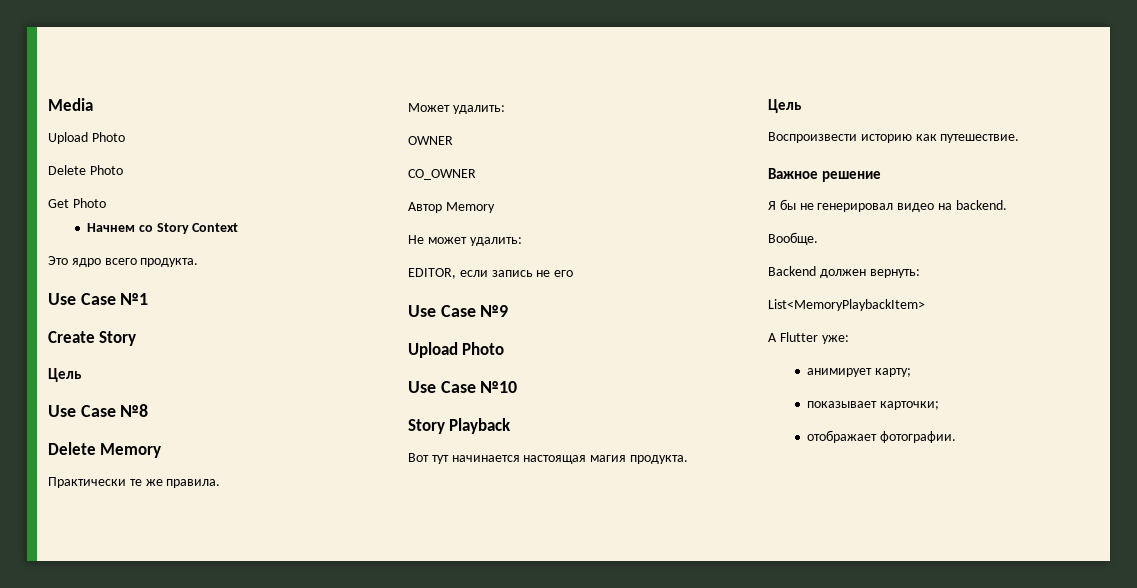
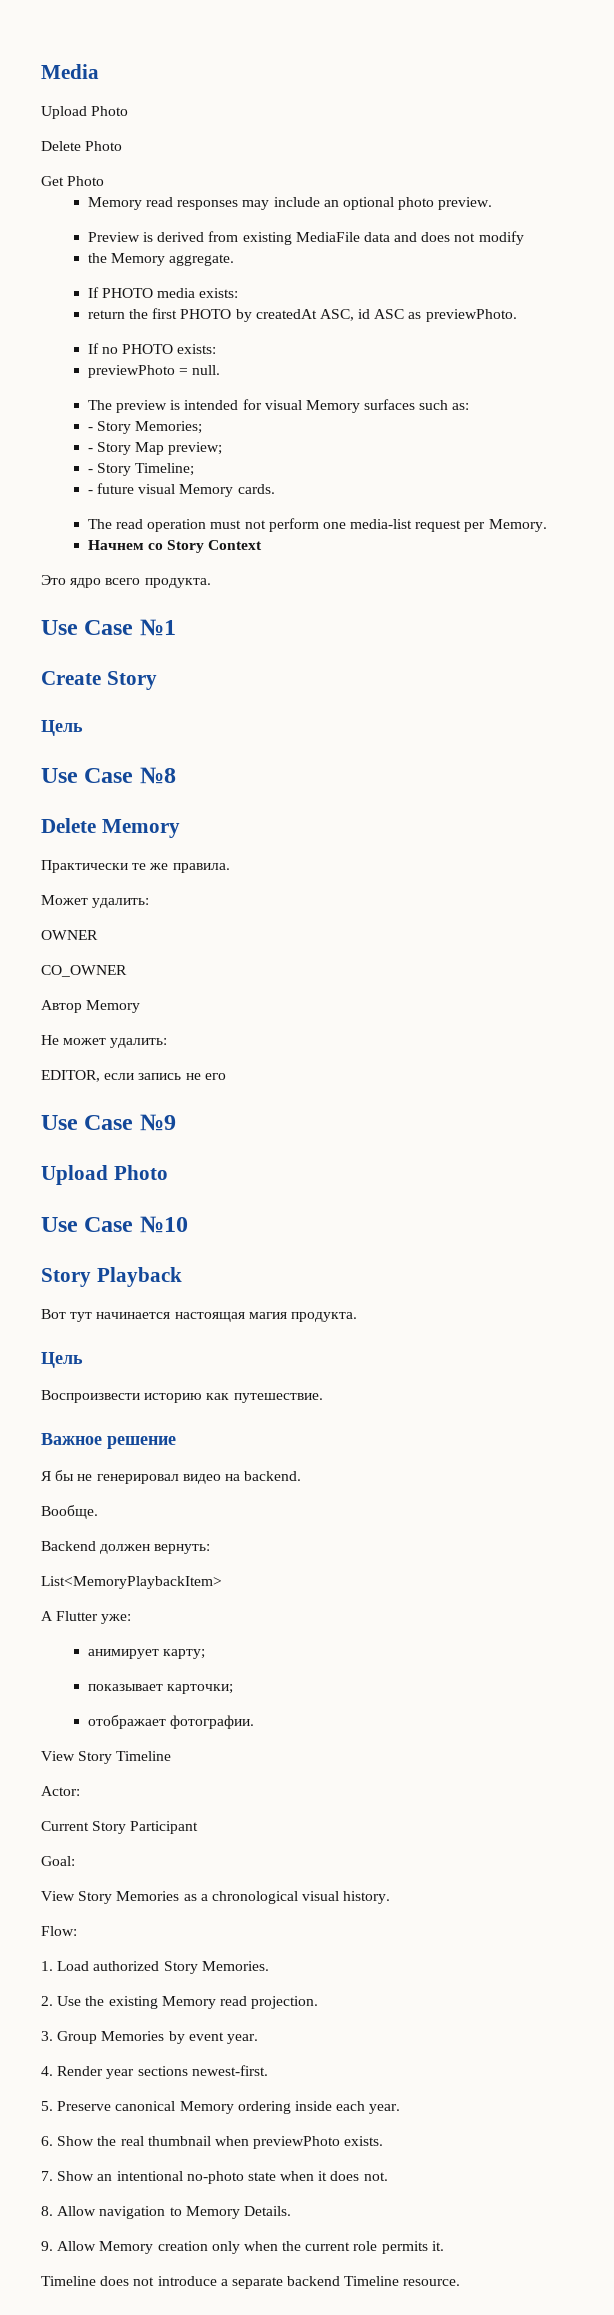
+ Memory read responses may include an optional photo preview.
+ Preview is derived from existing MediaFile data and does not modify
+ the Memory aggregate.
+ If PHOTO media exists:
+ return the first PHOTO by createdAt ASC, id ASC as previewPhoto.
+ If no PHOTO exists:
+ previewPhoto = null.
+ The preview is intended for visual Memory surfaces such as:
+ - Story Memories;
+ - Story Map preview;
+ - Story Timeline;
+ - future visual Memory cards.
+ The read operation must not perform one media-list request per Memory.
+ View Story Timeline
+ Actor:
+ Current Story Participant
+ Goal:
+ View Story Memories as a chronological visual history.
+ Flow:
+ 1. Load authorized Story Memories.
+ 2. Use the existing Memory read projection.
+ 3. Group Memories by event year.
+ 4. Render year sections newest-first.
+ 5. Preserve canonical Memory ordering inside each year.
+ 6. Show the real thumbnail when previewPhoto exists.
+ 7. Show an intentional no-photo state when it does not.
+ 8. Allow navigation to Memory Details.
+ 9. Allow Memory creation only when the current role permits it.
+ Timeline does not introduce a separate backend Timeline resource.

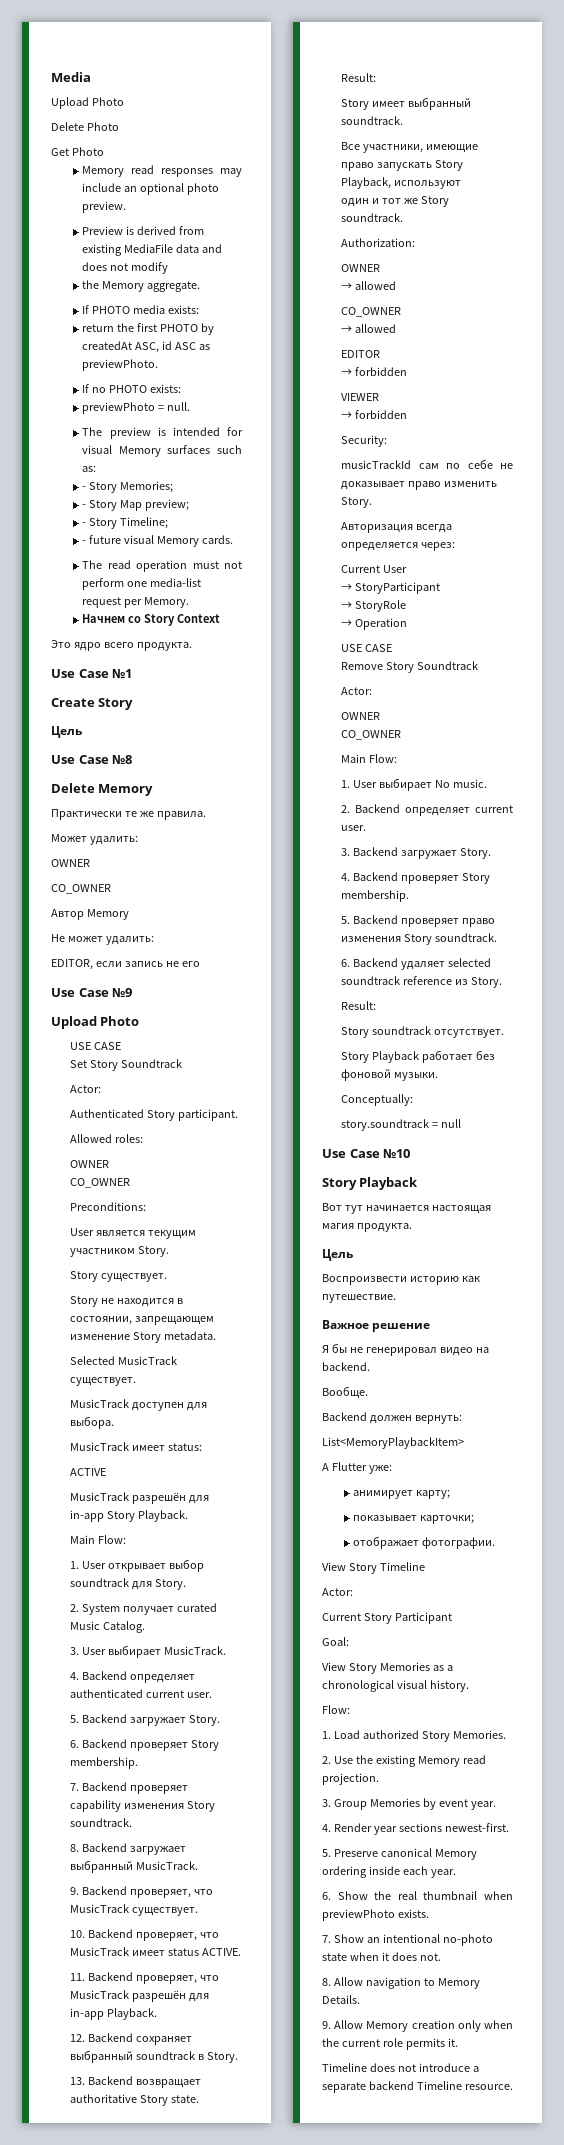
  Use Case №9
  Upload Photo
+ USE CASE
+ Set Story Soundtrack
+ Actor:
+ Authenticated Story participant.
+ Allowed roles:
+ OWNER
+ CO_OWNER
+ Preconditions:
+ User является текущим участником Story.
+ Story существует.
+ Story не находится в состоянии, запрещающем изменение Story metadata.
+ Selected MusicTrack существует.
+ MusicTrack доступен для выбора.
+ MusicTrack имеет status:
+ ACTIVE
+ MusicTrack разрешён для in-app Story Playback.
+ Main Flow:
+ 1. User открывает выбор soundtrack для Story.
+ 2. System получает curated Music Catalog.
+ 3. User выбирает MusicTrack.
+ 4. Backend определяет authenticated current user.
+ 5. Backend загружает Story.
+ 6. Backend проверяет Story membership.
+ 7. Backend проверяет capability изменения Story soundtrack.
+ 8. Backend загружает выбранный MusicTrack.
+ 9. Backend проверяет, что MusicTrack существует.
+ 10. Backend проверяет, что MusicTrack имеет status ACTIVE.
+ 11. Backend проверяет, что MusicTrack разрешён для in-app Playback.
+ 12. Backend сохраняет выбранный soundtrack в Story.
+ 13. Backend возвращает authoritative Story state.
+ Result:
+ Story имеет выбранный soundtrack.
+ Все участники, имеющие право запускать Story Playback, используют
+ один и тот же Story soundtrack.
+ Authorization:
+ OWNER
+ → allowed
+ CO_OWNER
+ → allowed
+ EDITOR
+ → forbidden
+ VIEWER
+ → forbidden
+ Security:
+ musicTrackId сам по себе не доказывает право изменить Story.
+ Авторизация всегда определяется через:
+ Current User
+ → StoryParticipant
+ → StoryRole
+ → Operation
+ USE CASE
+ Remove Story Soundtrack
+ Actor:
+ OWNER
+ CO_OWNER
+ Main Flow:
+ 1. User выбирает No music.
+ 2. Backend определяет current user.
+ 3. Backend загружает Story.
+ 4. Backend проверяет Story membership.
+ 5. Backend проверяет право изменения Story soundtrack.
+ 6. Backend удаляет selected soundtrack reference из Story.
+ Result:
+ Story soundtrack отсутствует.
+ Story Playback работает без фоновой музыки.
+ Conceptually:
+ story.soundtrack = null

